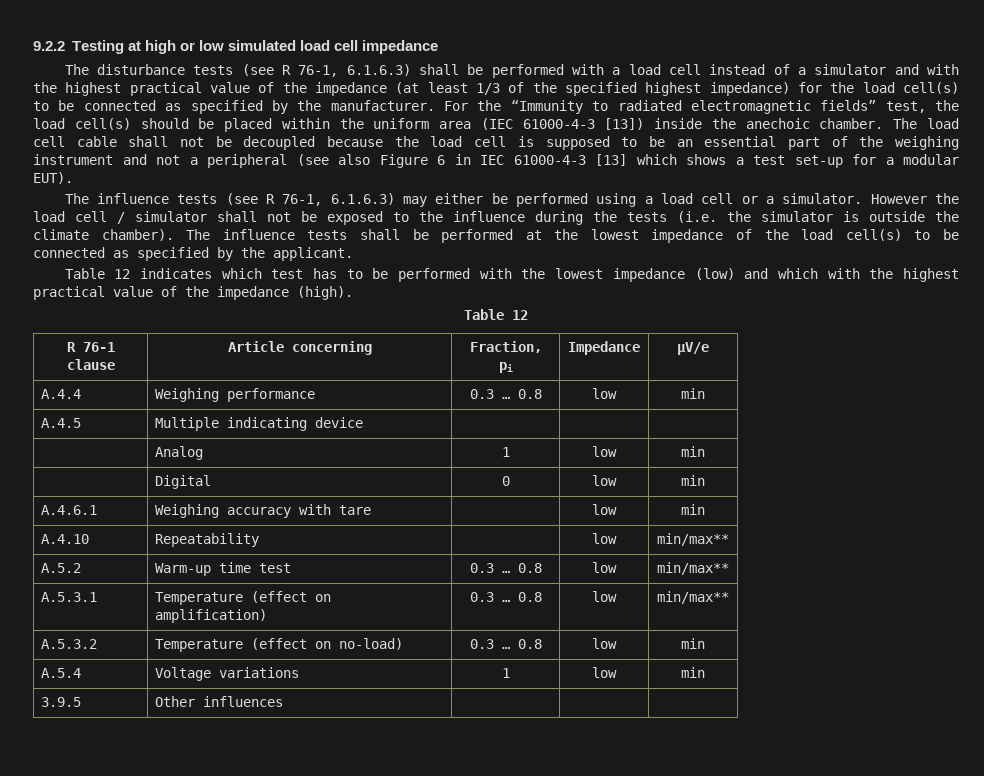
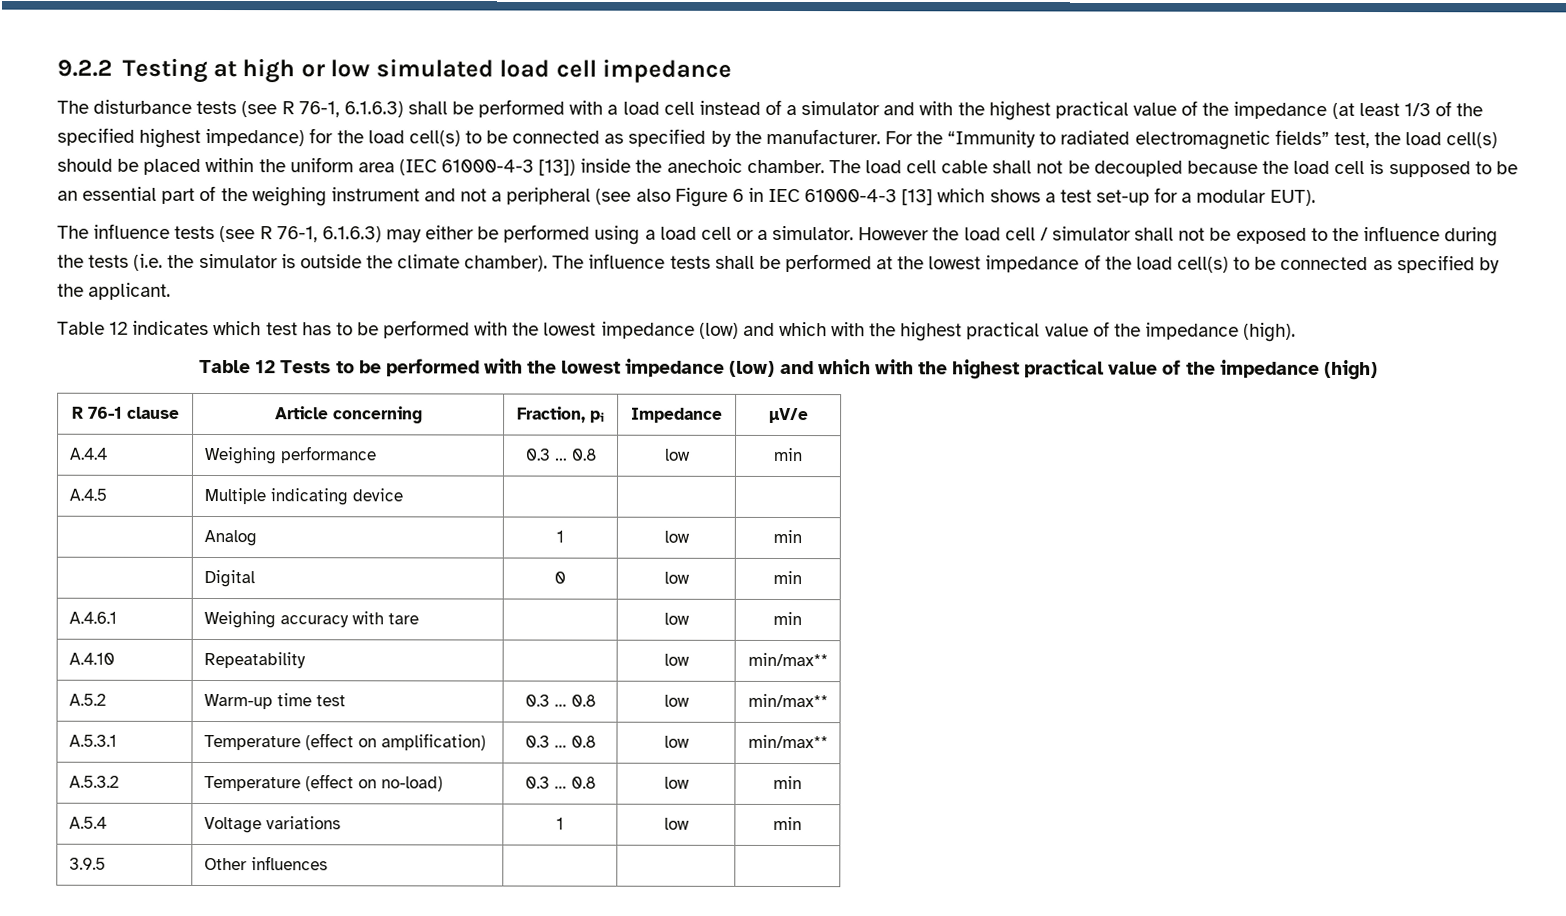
  Table 12 indicates which test has to be performed with the lowest impedance (low) and which with the highest practical value of the impedance (high).
- Table 12
+ Table 12 Tests to be performed with the lowest impedance (low) and which with the highest practical value of the impedance (high)

